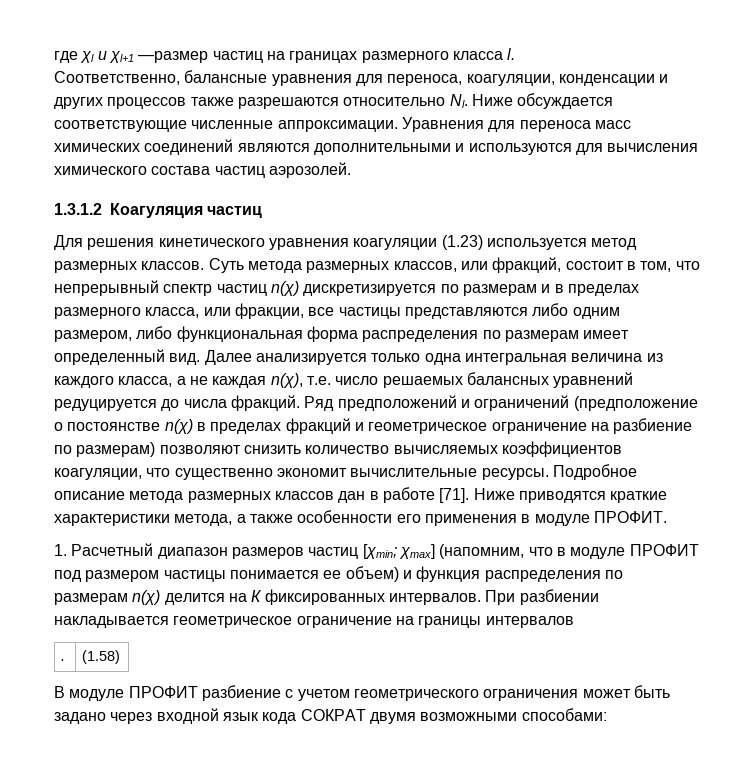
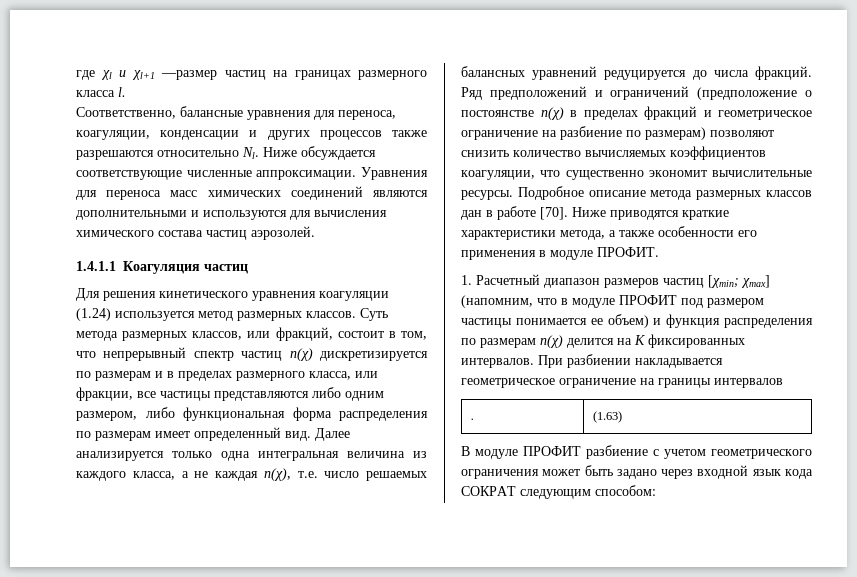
- 1.3.1.2 Коагуляция частиц
+ 1.4.1.1 Коагуляция частиц
- Для решения кинетического уравнения коагуляции (1.23) используется метод размерных классов.
+ Для решения кинетического уравнения коагуляции (1.24) используется метод размерных классов.
- Подробное описание метода размерных классов дан в работе [71].
+ Подробное описание метода размерных классов дан в работе [70].
- . | (1.58)
+ . | (1.63)
- В модуле ПРОФИТ разбиение с учетом геометрического ограничения может быть задано через входной язык кода СОКРАТ двумя возможными способами:
+ В модуле ПРОФИТ разбиение с учетом геометрического ограничения может быть задано через входной язык кода СОКРАТ следующим способом:

